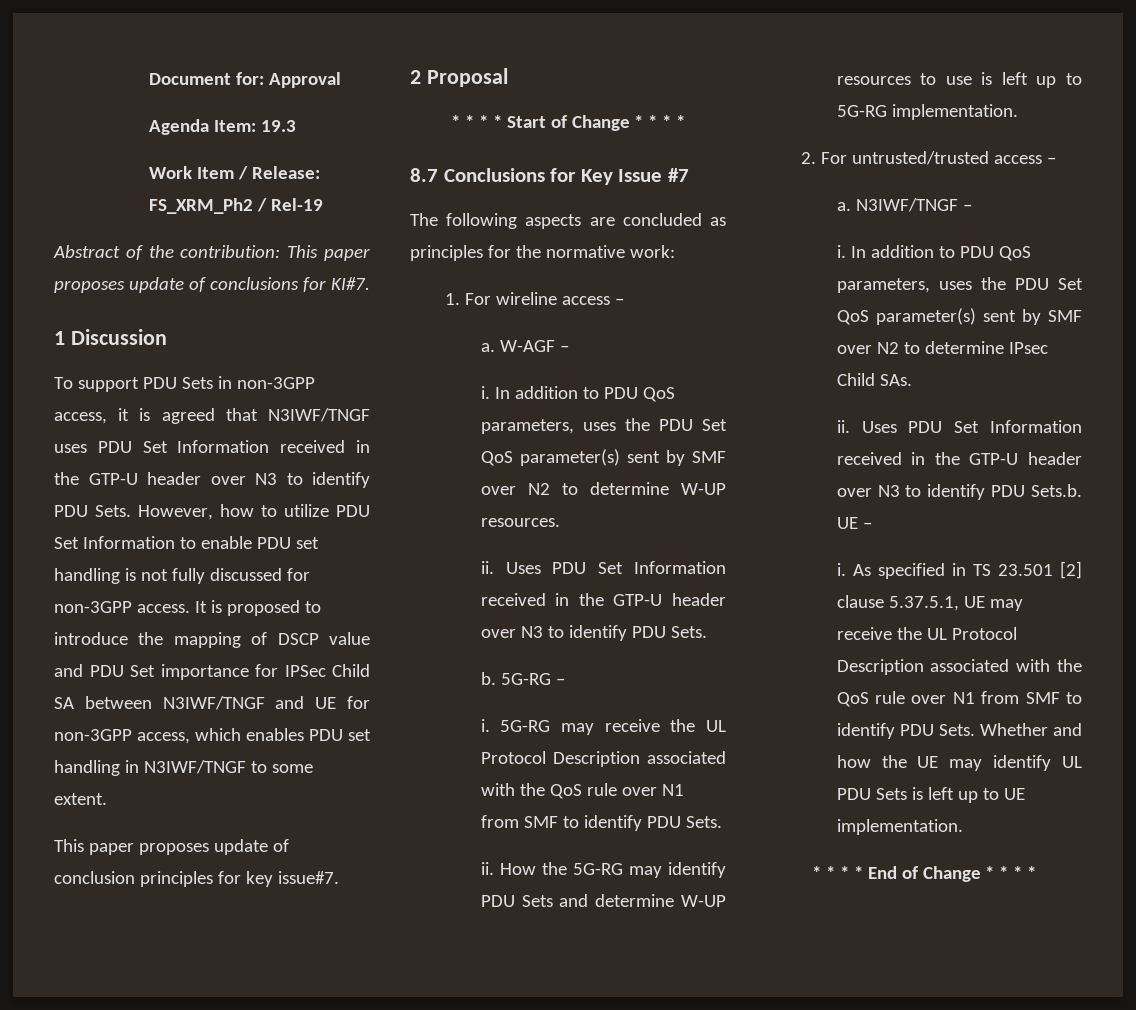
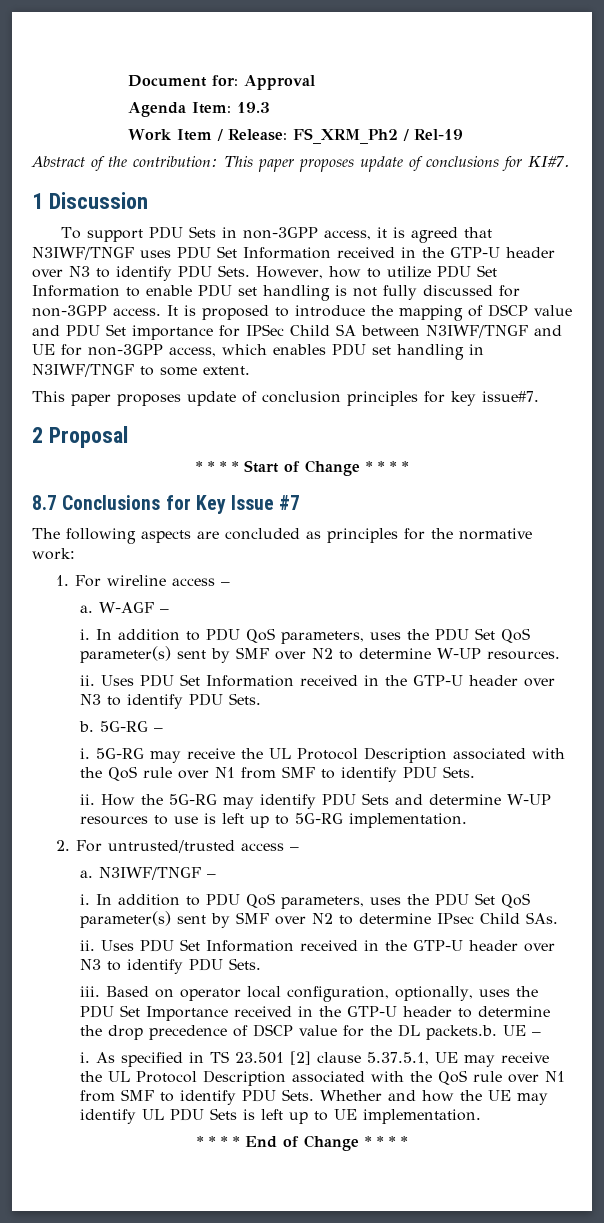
  In addition to PDU QoS parameters, uses the PDU Set QoS parameter(s) sent by SMF over N2 to determine IPsec Child SAs.
- ii. Uses PDU Set Information received in the GTP-U header over N3 to identify PDU Sets.b. UE –
+ ii. Uses PDU Set Information received in the GTP-U header over N3 to identify PDU Sets.
+ iii. Based on operator local configuration, optionally, uses the PDU Set Importance received in the GTP-U header to determine the drop precedence of DSCP value for the DL packets.b. UE –

